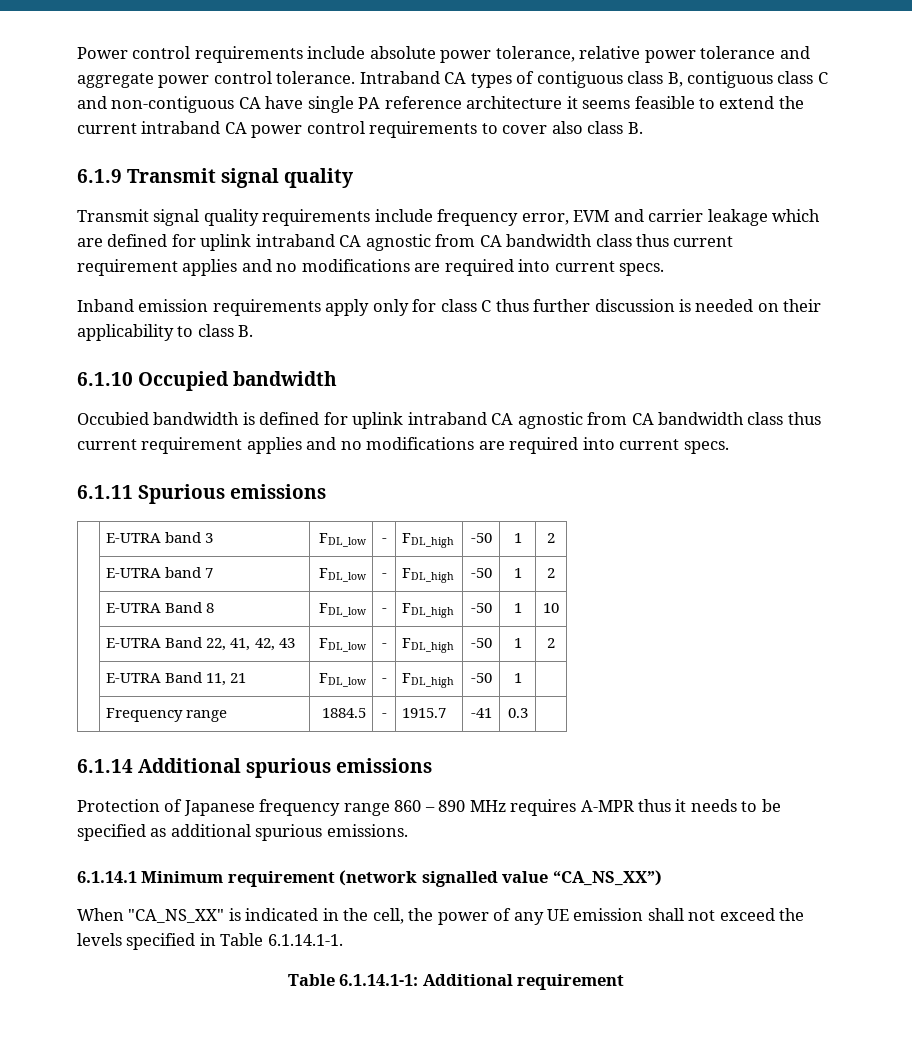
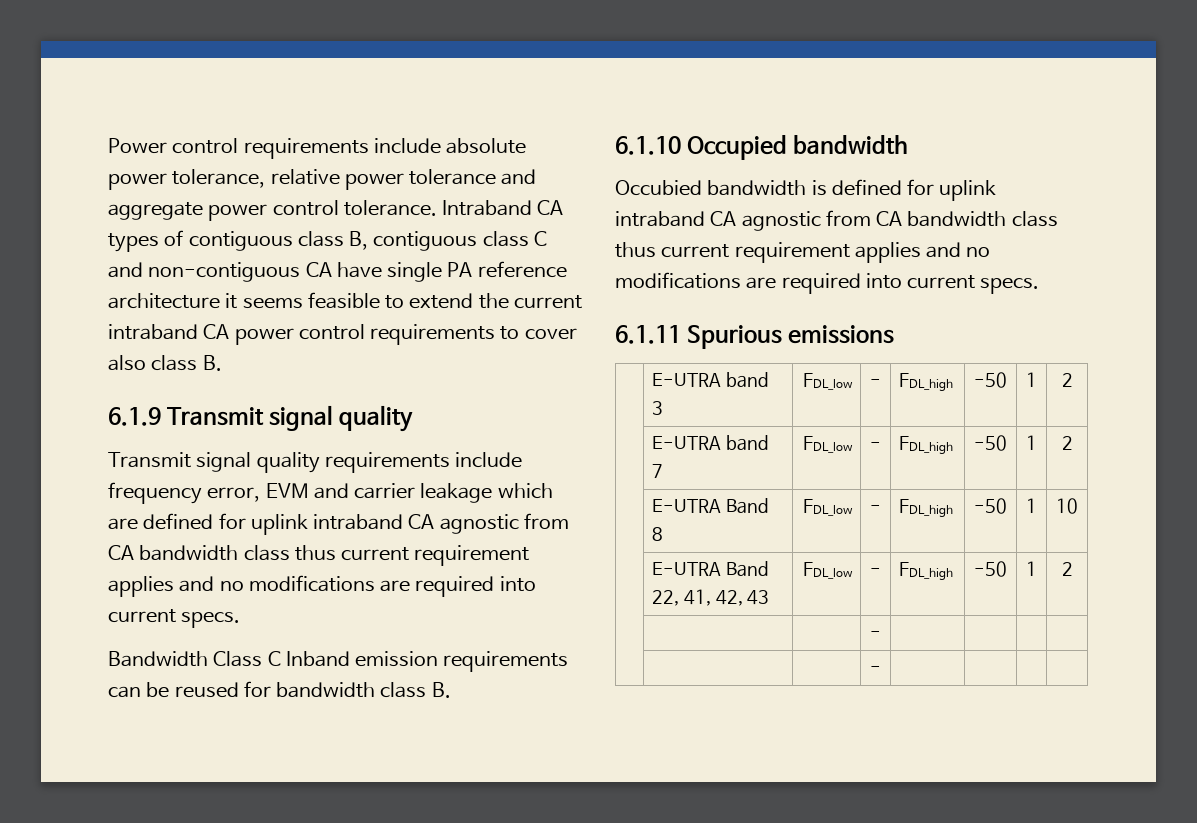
- Inband emission requirements apply only for class C thus further discussion is needed on their applicability to class B.
+ Bandwidth Class C Inband emission requirements can be reused for bandwidth class B.
  | E-UTRA Band 22, 41, 42, 43 | FDL_low | - | FDL_high | -50 | 1 | 2
- | E-UTRA Band 11, 21 | FDL_low | - | FDL_high | -50 | 1 |
- | Frequency range | 1884.5 | - | 1915.7 | -41 | 0.3 |
- 6.1.14 Additional spurious emissions
- Protection of Japanese frequency range 860 – 890 MHz requires A-MPR thus it needs to be specified as additional spurious emissions.
- 6.1.14.1 Minimum requirement (network signalled value “CA_NS_XX”)
- When "CA_NS_XX" is indicated in the cell, the power of any UE emission shall not exceed the levels specified in Table 6.1.14.1-1.
- Table 6.1.14.1-1: Additional requirement
+ | | | - | | | |
+ | | | - | | | |

